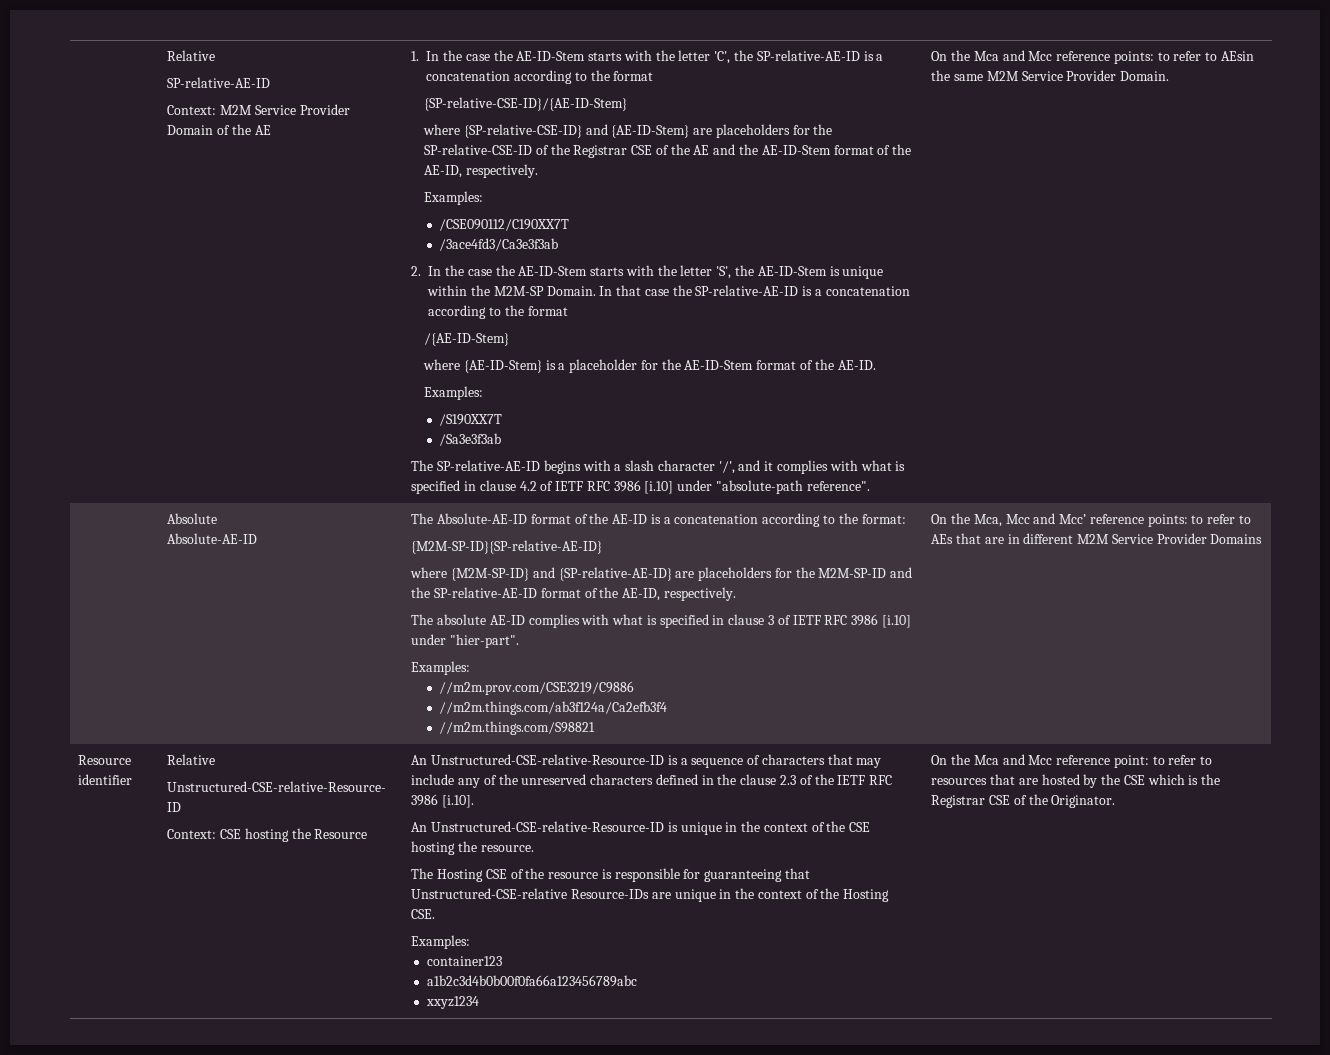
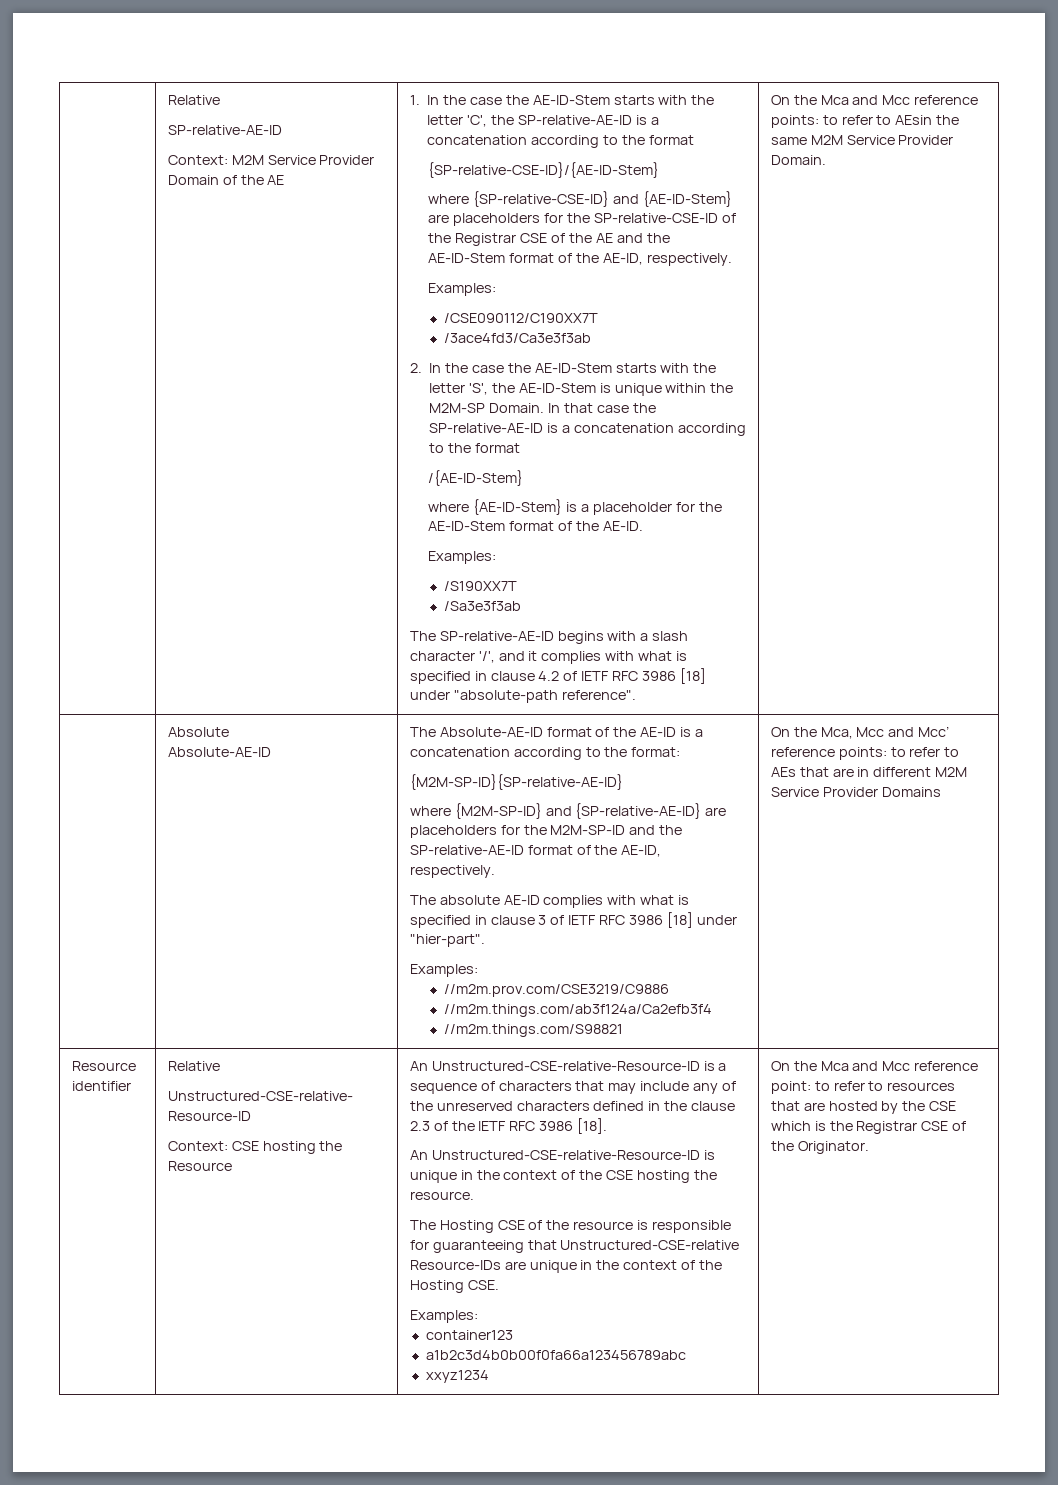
- The SP-relative-AE-ID begins with a slash character '/', and it complies with what is specified in clause 4.2 of IETF RFC 3986 [i.10] under "absolute-path reference".
+ The SP-relative-AE-ID begins with a slash character '/', and it complies with what is specified in clause 4.2 of IETF RFC 3986 [18] under "absolute-path reference".
- The absolute AE-ID complies with what is specified in clause 3 of IETF RFC 3986 [i.10] under "hier-part".
+ The absolute AE-ID complies with what is specified in clause 3 of IETF RFC 3986 [18] under "hier-part".
- An Unstructured-CSE-relative-Resource-ID is a sequence of characters that may include any of the unreserved characters defined in the clause 2.3 of the IETF RFC 3986 [i.10].
+ An Unstructured-CSE-relative-Resource-ID is a sequence of characters that may include any of the unreserved characters defined in the clause 2.3 of the IETF RFC 3986 [18].

